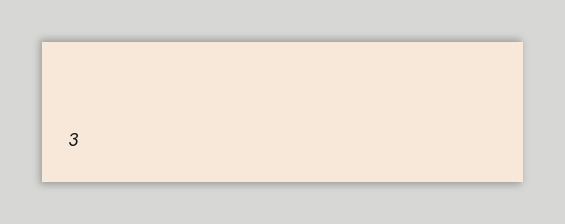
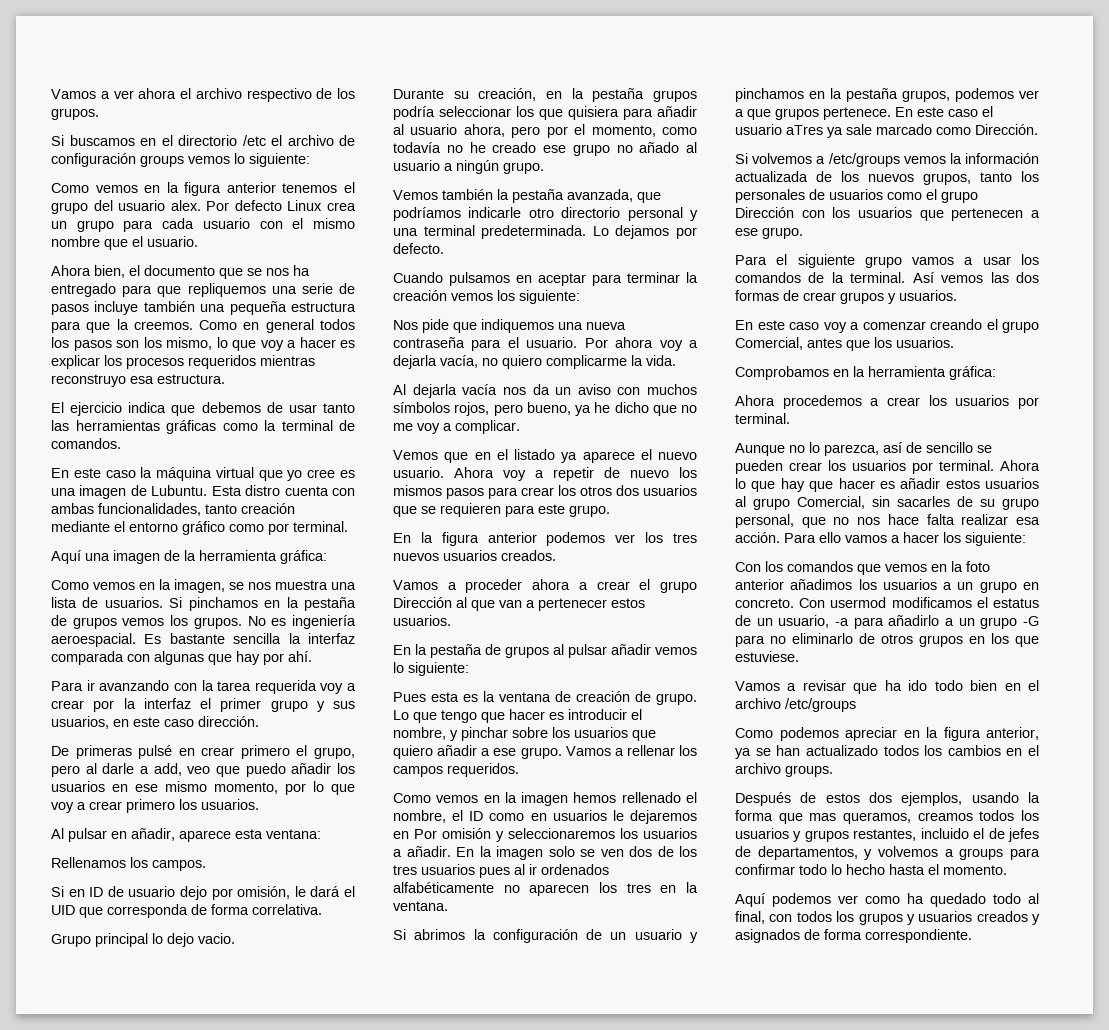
- 3
+ Vamos a ver ahora el archivo respectivo de los grupos.
+ Si buscamos en el directorio /etc el archivo de configuración groups vemos lo siguiente:
+ Como vemos en la figura anterior tenemos el grupo del usuario alex. Por defecto Linux crea un grupo para cada usuario con el mismo nombre que el usuario.
+ Ahora bien, el documento que se nos ha entregado para que repliquemos una serie de pasos incluye también una pequeña estructura para que la creemos. Como en general todos los pasos son los mismo, lo que voy a hacer es explicar los procesos requeridos mientras reconstruyo esa estructura.
+ El ejercicio indica que debemos de usar tanto las herramientas gráficas como la terminal de comandos.
+ En este caso la máquina virtual que yo cree es una imagen de Lubuntu. Esta distro cuenta con ambas funcionalidades, tanto creación mediante el entorno gráfico como por terminal.
+ Aquí una imagen de la herramienta gráfica:
+ Como vemos en la imagen, se nos muestra una lista de usuarios. Si pinchamos en la pestaña de grupos vemos los grupos. No es ingeniería aeroespacial. Es bastante sencilla la interfaz comparada con algunas que hay por ahí.
+ Para ir avanzando con la tarea requerida voy a crear por la interfaz el primer grupo y sus usuarios, en este caso dirección.
+ De primeras pulsé en crear primero el grupo, pero al darle a add, veo que puedo añadir los usuarios en ese mismo momento, por lo que voy a crear primero los usuarios.
+ Al pulsar en añadir, aparece esta ventana:
+ Rellenamos los campos.
+ Si en ID de usuario dejo por omisión, le dará el UID que corresponda de forma correlativa.
+ Grupo principal lo dejo vacio.
+ Durante su creación, en la pestaña grupos podría seleccionar los que quisiera para añadir al usuario ahora, pero por el momento, como todavía no he creado ese grupo no añado al usuario a ningún grupo.
+ Vemos también la pestaña avanzada, que podríamos indicarle otro directorio personal y una terminal predeterminada. Lo dejamos por defecto.
+ Cuando pulsamos en aceptar para terminar la creación vemos los siguiente:
+ Nos pide que indiquemos una nueva contraseña para el usuario. Por ahora voy a dejarla vacía, no quiero complicarme la vida.
+ Al dejarla vacía nos da un aviso con muchos símbolos rojos, pero bueno, ya he dicho que no me voy a complicar.
+ Vemos que en el listado ya aparece el nuevo usuario. Ahora voy a repetir de nuevo los mismos pasos para crear los otros dos usuarios que se requieren para este grupo.
+ En la figura anterior podemos ver los tres nuevos usuarios creados.
+ Vamos a proceder ahora a crear el grupo Dirección al que van a pertenecer estos usuarios.
+ En la pestaña de grupos al pulsar añadir vemos lo siguiente:
+ Pues esta es la ventana de creación de grupo. Lo que tengo que hacer es introducir el nombre, y pinchar sobre los usuarios que quiero añadir a ese grupo. Vamos a rellenar los campos requeridos.
+ Como vemos en la imagen hemos rellenado el nombre, el ID como en usuarios le dejaremos en Por omisión y seleccionaremos los usuarios a añadir. En la imagen solo se ven dos de los tres usuarios pues al ir ordenados alfabéticamente no aparecen los tres en la ventana.
+ Si abrimos la configuración de un usuario y pinchamos en la pestaña grupos, podemos ver a que grupos pertenece. En este caso el usuario aTres ya sale marcado como Dirección.
+ Si volvemos a /etc/groups vemos la información actualizada de los nuevos grupos, tanto los personales de usuarios como el grupo Dirección con los usuarios que pertenecen a ese grupo.
+ Para el siguiente grupo vamos a usar los comandos de la terminal. Así vemos las dos formas de crear grupos y usuarios.
+ En este caso voy a comenzar creando el grupo Comercial, antes que los usuarios.
+ Comprobamos en la herramienta gráfica:
+ Ahora procedemos a crear los usuarios por terminal.
+ Aunque no lo parezca, así de sencillo se pueden crear los usuarios por terminal. Ahora lo que hay que hacer es añadir estos usuarios al grupo Comercial, sin sacarles de su grupo personal, que no nos hace falta realizar esa acción. Para ello vamos a hacer los siguiente:
+ Con los comandos que vemos en la foto anterior añadimos los usuarios a un grupo en concreto. Con usermod modificamos el estatus de un usuario, -a para añadirlo a un grupo -G para no eliminarlo de otros grupos en los que estuviese.
+ Vamos a revisar que ha ido todo bien en el archivo /etc/groups
+ Como podemos apreciar en la figura anterior, ya se han actualizado todos los cambios en el archivo groups.
+ Después de estos dos ejemplos, usando la forma que mas queramos, creamos todos los usuarios y grupos restantes, incluido el de jefes de departamentos, y volvemos a groups para confirmar todo lo hecho hasta el momento.
+ Aquí podemos ver como ha quedado todo al final, con todos los grupos y usuarios creados y asignados de forma correspondiente.

